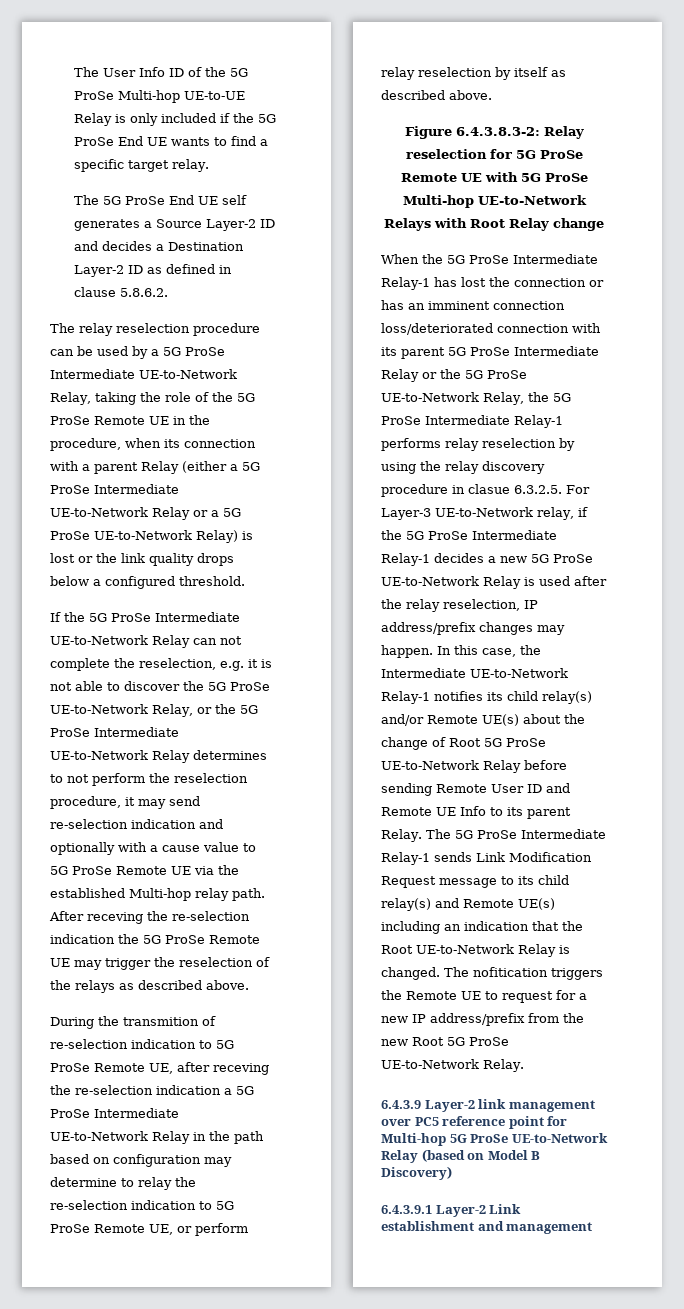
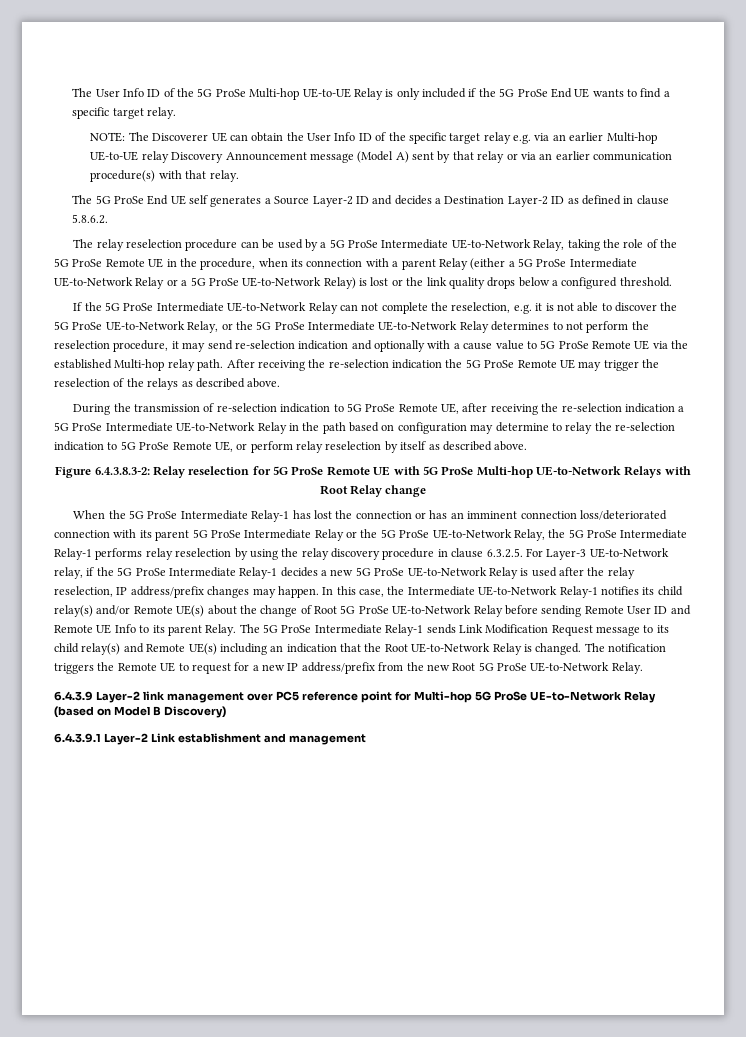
+ NOTE: The Discoverer UE can obtain the User Info ID of the specific target relay e.g. via an earlier Multi-hop UE-to-UE relay Discovery Announcement message (Model A) sent by that relay or via an earlier communication procedure(s) with that relay.
- After receving the re-selection indication the 5G ProSe Remote UE may trigger the reselection of the relays as described above.
+ After receiving the re-selection indication the 5G ProSe Remote UE may trigger the reselection of the relays as described above.
- During the transmition of re-selection indication to 5G ProSe Remote UE, after receving the re-selection indication a 5G ProSe Intermediate UE-to-Network Relay in the path based on configuration may determine to relay the re-selection indication to 5G ProSe Remote UE, or perform relay reselection by itself as described above.
+ During the transmission of re-selection indication to 5G ProSe Remote UE, after receiving the re-selection indication a 5G ProSe Intermediate UE-to-Network Relay in the path based on configuration may determine to relay the re-selection indication to 5G ProSe Remote UE, or perform relay reselection by itself as described above.
- When the 5G ProSe Intermediate Relay-1 has lost the connection or has an imminent connection loss/deteriorated connection with its parent 5G ProSe Intermediate Relay or the 5G ProSe UE-to-Network Relay, the 5G ProSe Intermediate Relay-1 performs relay reselection by using the relay discovery procedure in clasue 6.3.2.5. For Layer-3 UE-to-Network relay, if the 5G ProSe Intermediate Relay-1 decides a new 5G ProSe UE-to-Network Relay is used after the relay reselection, IP address/prefix changes may happen.
+ When the 5G ProSe Intermediate Relay-1 has lost the connection or has an imminent connection loss/deteriorated connection with its parent 5G ProSe Intermediate Relay or the 5G ProSe UE-to-Network Relay, the 5G ProSe Intermediate Relay-1 performs relay reselection by using the relay discovery procedure in clause 6.3.2.5. For Layer-3 UE-to-Network relay, if the 5G ProSe Intermediate Relay-1 decides a new 5G ProSe UE-to-Network Relay is used after the relay reselection, IP address/prefix changes may happen.
- The nofitication triggers the Remote UE to request for a new IP address/prefix from the new Root 5G ProSe UE-to-Network Relay.
+ The notification triggers the Remote UE to request for a new IP address/prefix from the new Root 5G ProSe UE-to-Network Relay.

